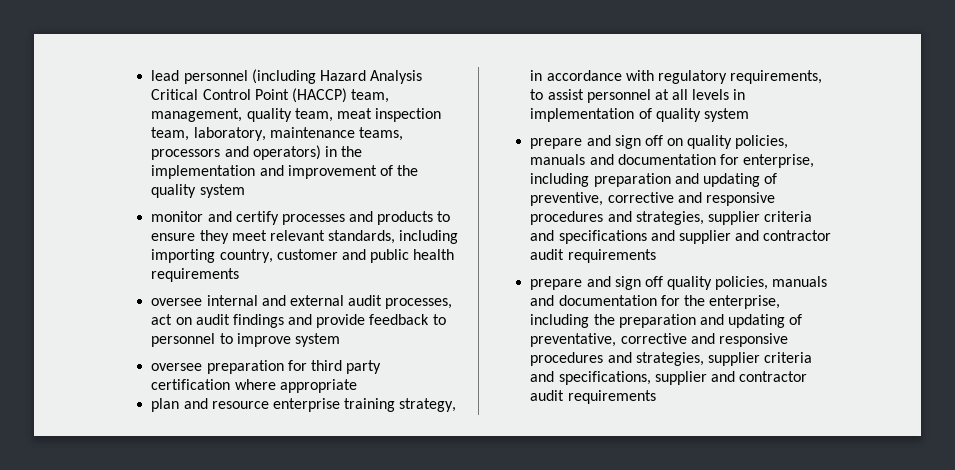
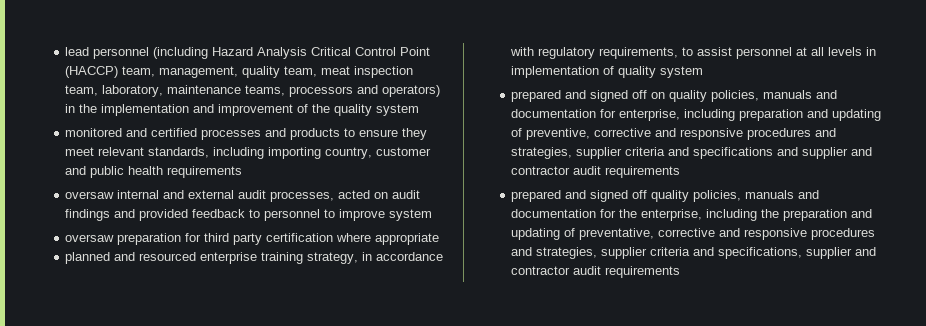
- monitor and certify processes and products to ensure they meet relevant standards, including importing country, customer and public health requirements
+ monitored and certified processes and products to ensure they meet relevant standards, including importing country, customer and public health requirements
- oversee internal and external audit processes, act on audit findings and provide feedback to personnel to improve system
+ oversaw internal and external audit processes, acted on audit findings and provided feedback to personnel to improve system
- oversee preparation for third party certification where appropriate
+ oversaw preparation for third party certification where appropriate
- plan and resource enterprise training strategy, in accordance with regulatory requirements, to assist personnel at all levels in implementation of quality system
+ planned and resourced enterprise training strategy, in accordance with regulatory requirements, to assist personnel at all levels in implementation of quality system
- prepare and sign off on quality policies, manuals and documentation for enterprise, including preparation and updating of preventive, corrective and responsive procedures and strategies, supplier criteria and specifications and supplier and contractor audit requirements
+ prepared and signed off on quality policies, manuals and documentation for enterprise, including preparation and updating of preventive, corrective and responsive procedures and strategies, supplier criteria and specifications and supplier and contractor audit requirements
- prepare and sign off quality policies, manuals and documentation for the enterprise, including the preparation and updating of preventative, corrective and responsive procedures and strategies, supplier criteria and specifications, supplier and contractor audit requirements
+ prepared and signed off quality policies, manuals and documentation for the enterprise, including the preparation and updating of preventative, corrective and responsive procedures and strategies, supplier criteria and specifications, supplier and contractor audit requirements

